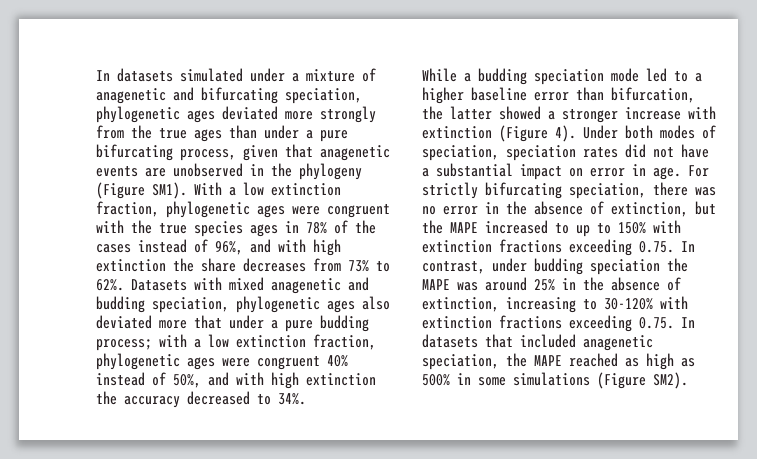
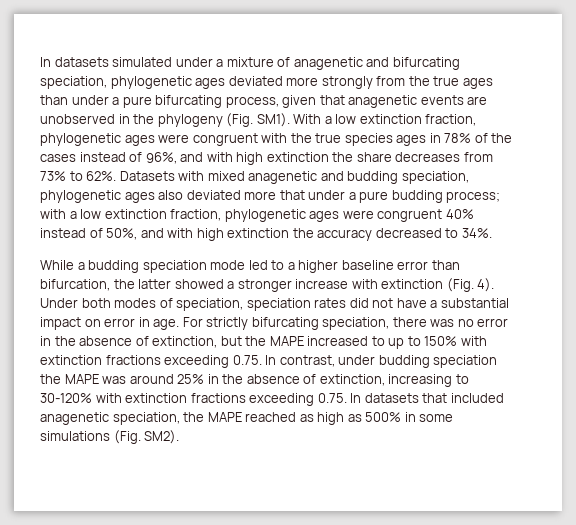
- In datasets simulated under a mixture of anagenetic and bifurcating speciation, phylogenetic ages deviated more strongly from the true ages than under a pure bifurcating process, given that anagenetic events are unobserved in the phylogeny (Figure SM1).
+ In datasets simulated under a mixture of anagenetic and bifurcating speciation, phylogenetic ages deviated more strongly from the true ages than under a pure bifurcating process, given that anagenetic events are unobserved in the phylogeny (Fig. SM1).
- While a budding speciation mode led to a higher baseline error than bifurcation, the latter showed a stronger increase with extinction (Figure 4).
+ While a budding speciation mode led to a higher baseline error than bifurcation, the latter showed a stronger increase with extinction (Fig. 4).
- For strictly bifurcating speciation, there was no error in the absence of extinction, but the MAPE increased to up to 150% with extinction fractions exceeding 0.75. In contrast, under budding speciation the MAPE was around 25% in the absence of extinction, increasing to 30-120% with extinction fractions exceeding 0.75. In datasets that included anagenetic speciation, the MAPE reached as high as 500% in some simulations (Figure SM2).
+ For strictly bifurcating speciation, there was no error in the absence of extinction, but the MAPE increased to up to 150% with extinction fractions exceeding 0.75. In contrast, under budding speciation the MAPE was around 25% in the absence of extinction, increasing to 30-120% with extinction fractions exceeding 0.75. In datasets that included anagenetic speciation, the MAPE reached as high as 500% in some simulations (Fig. SM2).

